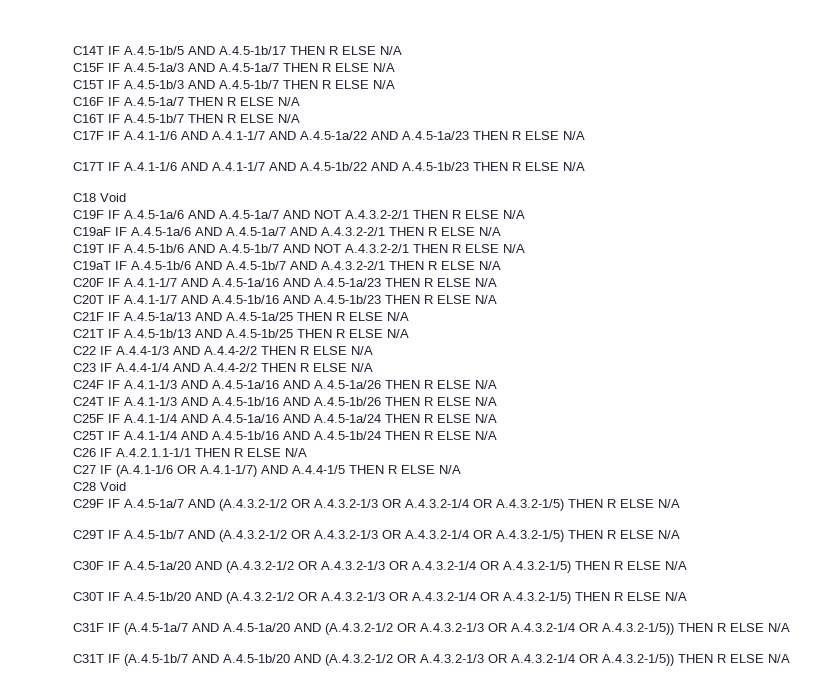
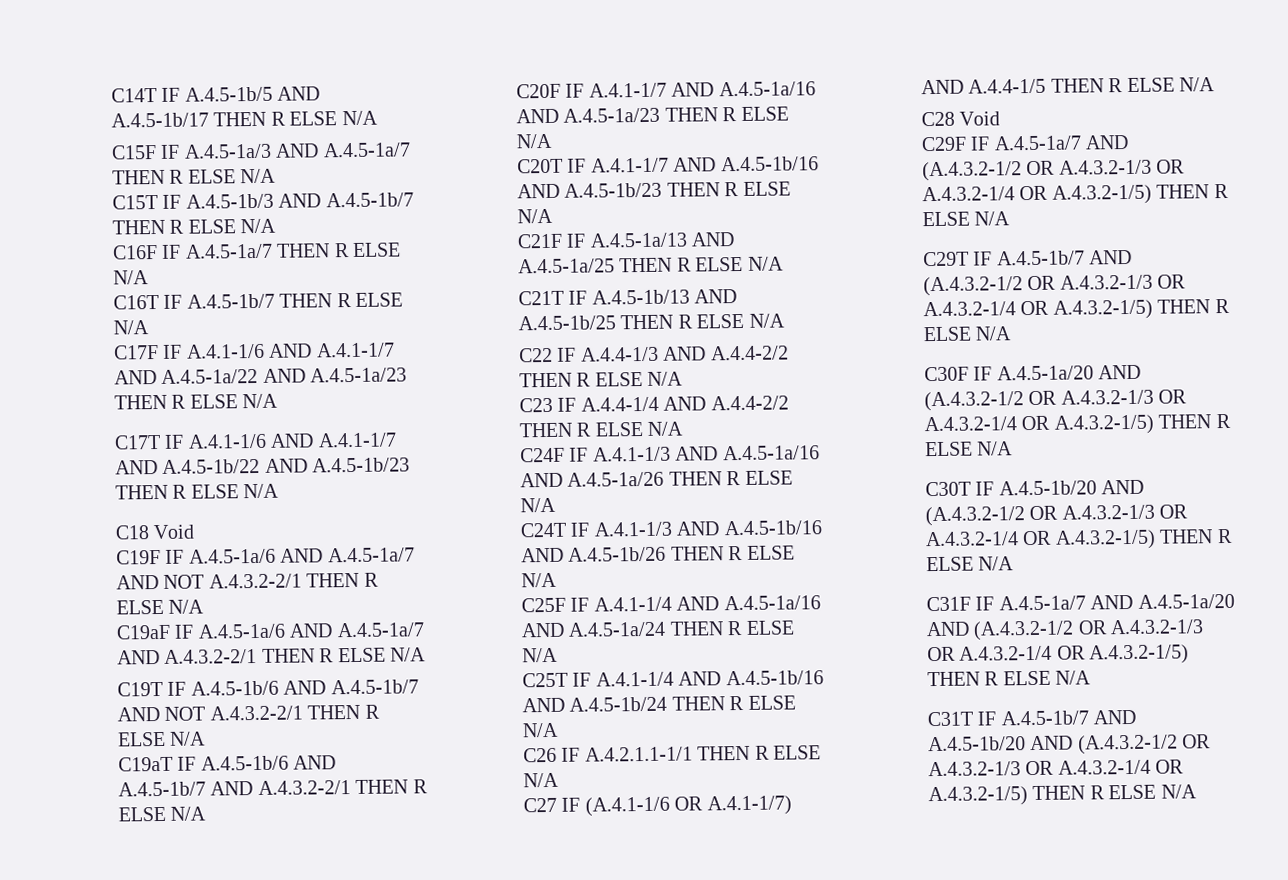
- C31F IF (A.4.5-1a/7 AND A.4.5-1a/20 AND (A.4.3.2-1/2 OR A.4.3.2-1/3 OR A.4.3.2-1/4 OR A.4.3.2-1/5)) THEN R ELSE N/A
+ C31F IF A.4.5-1a/7 AND A.4.5-1a/20 AND (A.4.3.2-1/2 OR A.4.3.2-1/3 OR A.4.3.2-1/4 OR A.4.3.2-1/5) THEN R ELSE N/A
- C31T IF (A.4.5-1b/7 AND A.4.5-1b/20 AND (A.4.3.2-1/2 OR A.4.3.2-1/3 OR A.4.3.2-1/4 OR A.4.3.2-1/5)) THEN R ELSE N/A
+ C31T IF A.4.5-1b/7 AND A.4.5-1b/20 AND (A.4.3.2-1/2 OR A.4.3.2-1/3 OR A.4.3.2-1/4 OR A.4.3.2-1/5) THEN R ELSE N/A

